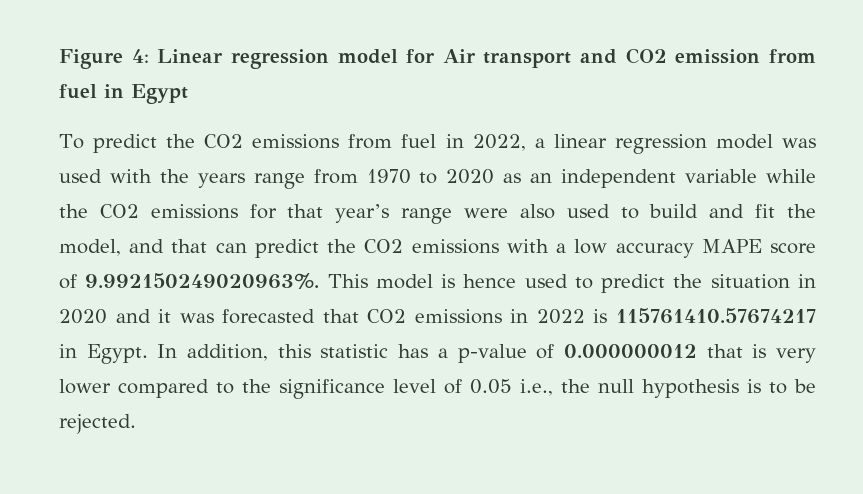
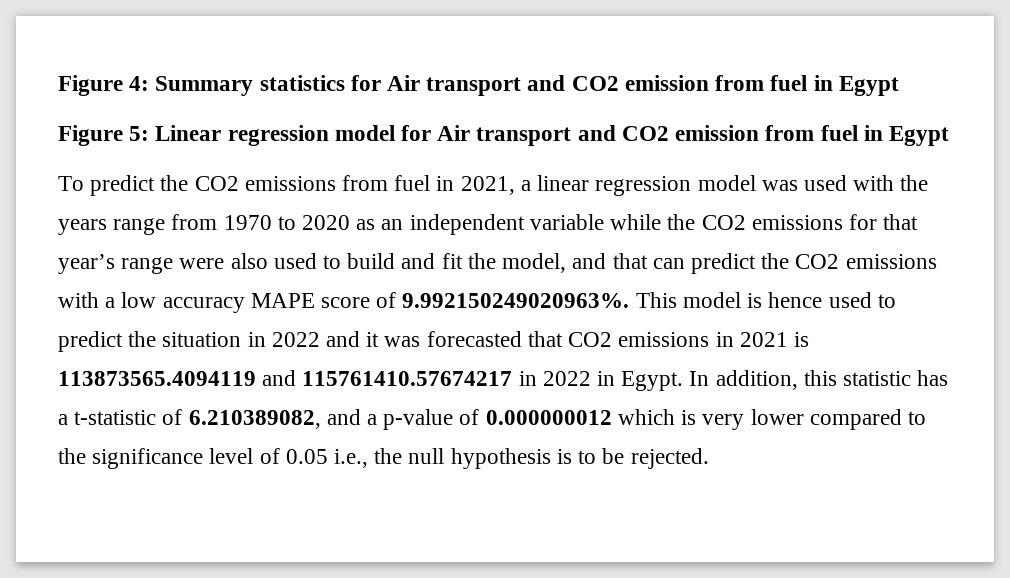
- Figure 4: Linear regression model for Air transport and CO2 emission from fuel in Egypt
+ Figure 4: Summary statistics for Air transport and CO2 emission from fuel in Egypt
+ Figure 5: Linear regression model for Air transport and CO2 emission from fuel in Egypt
- To predict the CO2 emissions from fuel in 2022, a linear regression model was used with the years range from 1970 to 2020 as an independent variable while the CO2 emissions for that year’s range were also used to build and fit the model, and that can predict the CO2 emissions with a low accuracy MAPE score of 9.992150249020963%. This model is hence used to predict the situation in 2020 and it was forecasted that CO2 emissions in 2022 is 115761410.57674217 in Egypt.
+ To predict the CO2 emissions from fuel in 2021, a linear regression model was used with the years range from 1970 to 2020 as an independent variable while the CO2 emissions for that year’s range were also used to build and fit the model, and that can predict the CO2 emissions with a low accuracy MAPE score of 9.992150249020963%. This model is hence used to predict the situation in 2022 and it was forecasted that CO2 emissions in 2021 is 113873565.4094119 and 115761410.57674217 in 2022 in Egypt.
- In addition, this statistic has a p-value of 0.000000012 that is very lower compared to the significance level of 0.05 i.e., the null hypothesis is to be rejected.
+ In addition, this statistic has a t-statistic of 6.210389082, and a p-value of 0.000000012 which is very lower compared to the significance level of 0.05 i.e., the null hypothesis is to be rejected.

